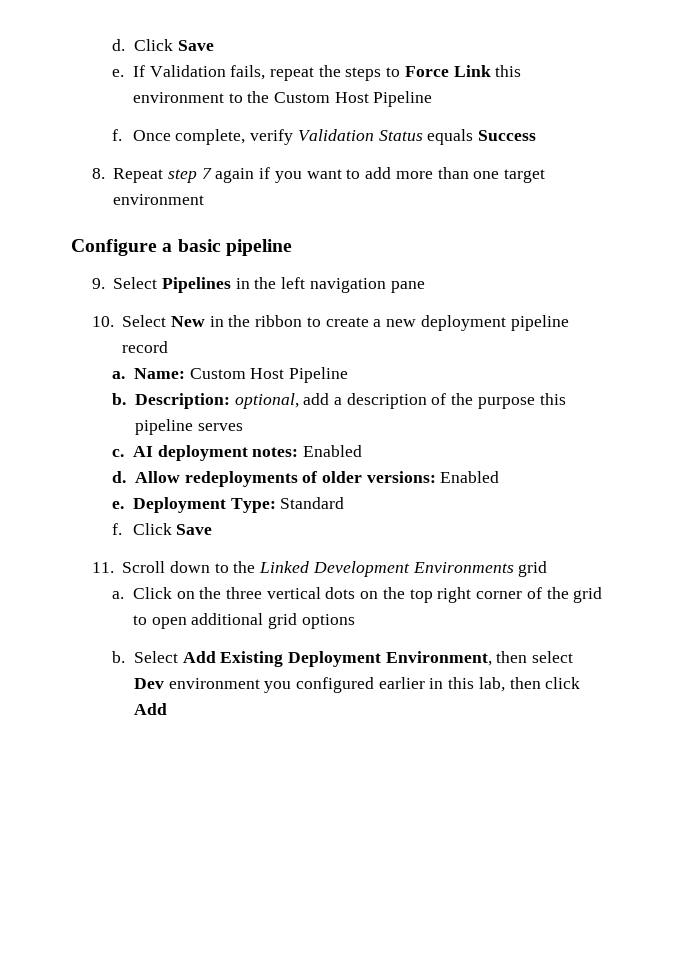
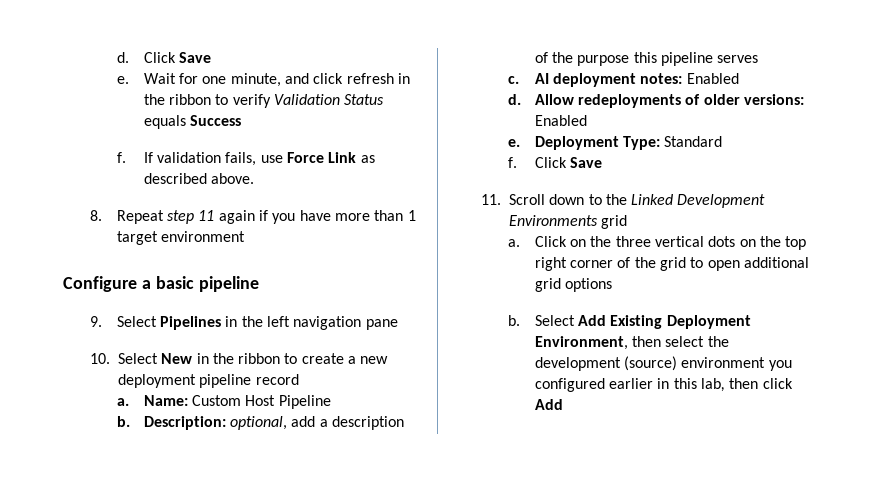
- If Validation fails, repeat the steps to Force Link this environment to the Custom Host Pipeline
- f. Once complete, verify Validation Status equals Success
+ Wait for one minute, and click refresh in the ribbon to verify Validation Status equals Success
+ f. If validation fails, use Force Link as described above.
- 8. Repeat step 7 again if you want to add more than one target environment
+ 8. Repeat step 11 again if you have more than 1 target environment
- Select Add Existing Deployment Environment, then select Dev environment you configured earlier in this lab, then click Add
+ Select Add Existing Deployment Environment, then select the development (source) environment you configured earlier in this lab, then click Add

